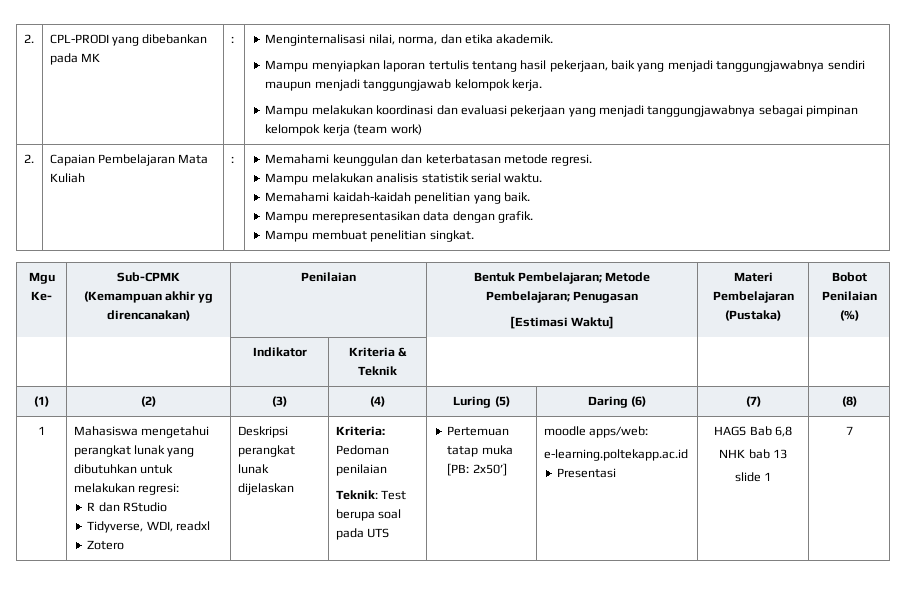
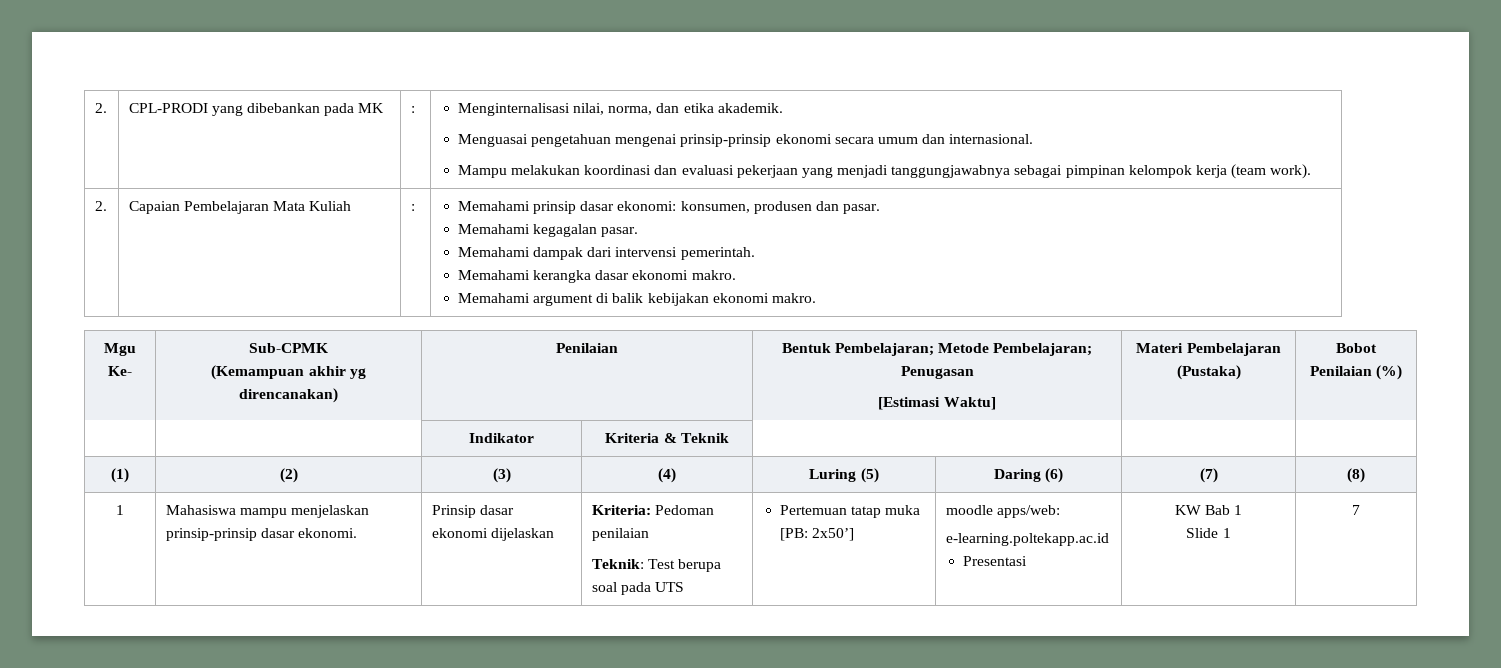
- Mampu menyiapkan laporan tertulis tentang hasil pekerjaan, baik yang menjadi tanggungjawabnya sendiri maupun menjadi tanggungjawab kelompok kerja.
+ Menguasai pengetahuan mengenai prinsip-prinsip ekonomi secara umum dan internasional.
- Mampu melakukan koordinasi dan evaluasi pekerjaan yang menjadi tanggungjawabnya sebagai pimpinan kelompok kerja (team work)
+ Mampu melakukan koordinasi dan evaluasi pekerjaan yang menjadi tanggungjawabnya sebagai pimpinan kelompok kerja (team work).
- 2. | Capaian Pembelajaran Mata Kuliah | : | Memahami keunggulan dan keterbatasan metode regresi.
- Mampu melakukan analisis statistik serial waktu.
- Memahami kaidah-kaidah penelitian yang baik.
- Mampu merepresentasikan data dengan grafik.
- Mampu membuat penelitian singkat.
+ 2. | Capaian Pembelajaran Mata Kuliah | : | Memahami prinsip dasar ekonomi: konsumen, produsen dan pasar.
+ Memahami kegagalan pasar.
+ Memahami dampak dari intervensi pemerintah.
+ Memahami kerangka dasar ekonomi makro.
+ Memahami argument di balik kebijakan ekonomi makro.
- Mahasiswa mengetahui perangkat lunak yang dibutuhkan untuk melakukan regresi:
- R dan RStudio
- Tidyverse, WDI, readxl
- Zotero | Deskripsi perangkat lunak dijelaskan
+ Mahasiswa mampu menjelaskan prinsip-prinsip dasar ekonomi. | Prinsip dasar ekonomi dijelaskan
- HAGS Bab 6,8
- NHK bab 13
- slide 1
+ KW Bab 1
+ Slide 1

